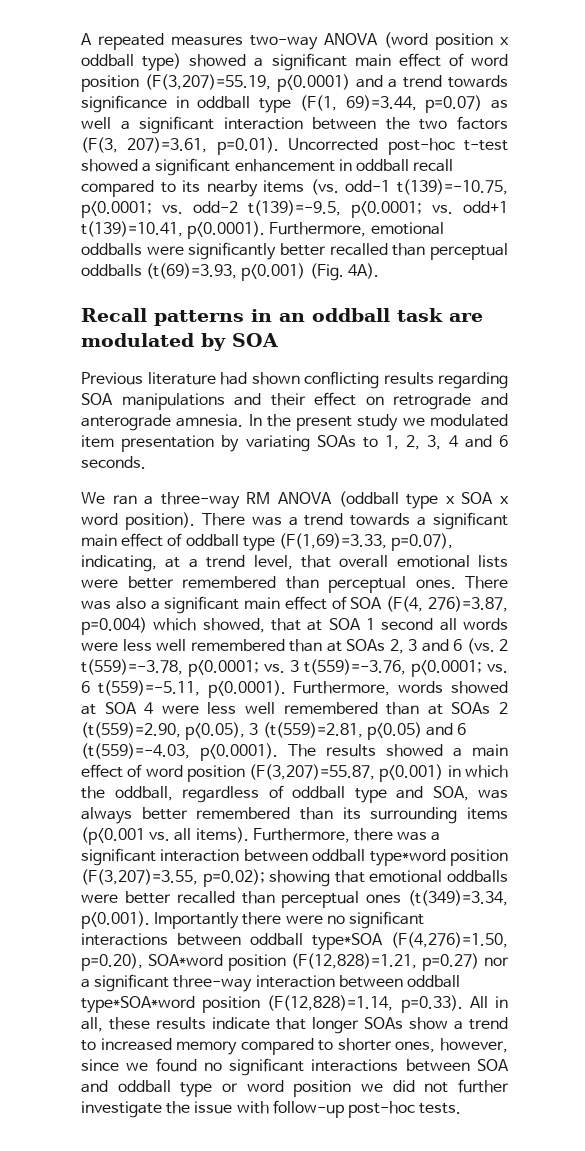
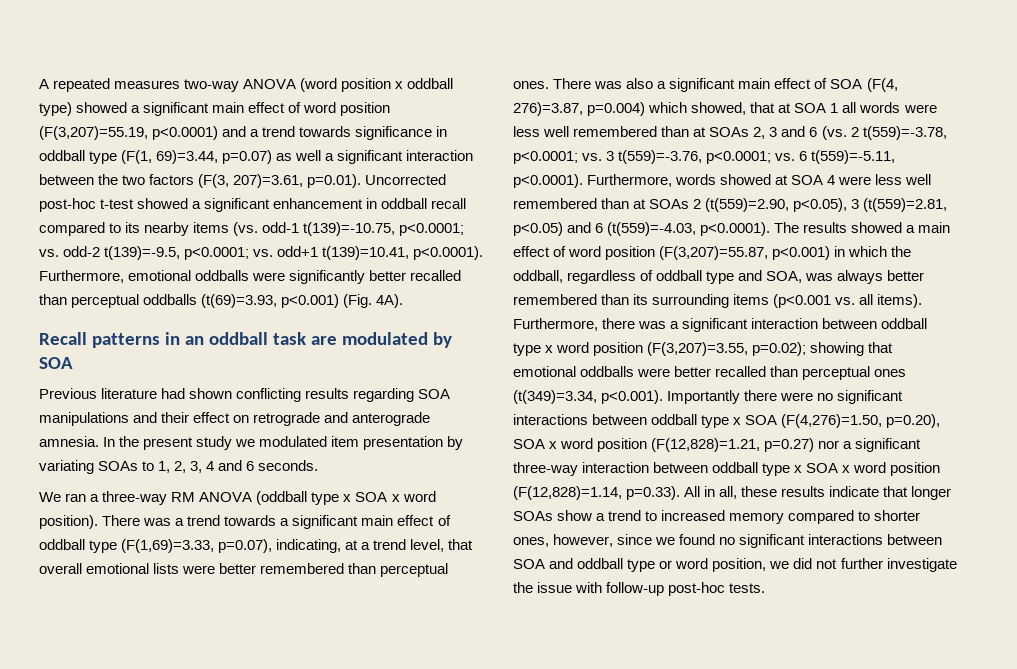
- There was also a significant main effect of SOA (F(4, 276)=3.87, p=0.004) which showed, that at SOA 1 second all words were less well remembered than at SOAs 2, 3 and 6 (vs. 2 t(559)=-3.78, p<0.0001;
+ There was also a significant main effect of SOA (F(4, 276)=3.87, p=0.004) which showed, that at SOA 1 all words were less well remembered than at SOAs 2, 3 and 6 (vs. 2 t(559)=-3.78, p<0.0001;
- Furthermore, there was a significant interaction between oddball type*word position (F(3,207)=3.55, p=0.02);
+ Furthermore, there was a significant interaction between oddball type x word position (F(3,207)=3.55, p=0.02);
- showing that emotional oddballs were better recalled than perceptual ones (t(349)=3.34, p<0.001). Importantly there were no significant interactions between oddball type*SOA (F(4,276)=1.50, p=0.20), SOA*word position (F(12,828)=1.21, p=0.27) nor a significant three-way interaction between oddball type*SOA*word position (F(12,828)=1.14, p=0.33). All in all, these results indicate that longer SOAs show a trend to increased memory compared to shorter ones, however, since we found no significant interactions between SOA and oddball type or word position we did not further investigate the issue with follow-up post-hoc tests.
+ showing that emotional oddballs were better recalled than perceptual ones (t(349)=3.34, p<0.001). Importantly there were no significant interactions between oddball type x SOA (F(4,276)=1.50, p=0.20), SOA x word position (F(12,828)=1.21, p=0.27) nor a significant three-way interaction between oddball type x SOA x word position (F(12,828)=1.14, p=0.33). All in all, these results indicate that longer SOAs show a trend to increased memory compared to shorter ones, however, since we found no significant interactions between SOA and oddball type or word position, we did not further investigate the issue with follow-up post-hoc tests.

